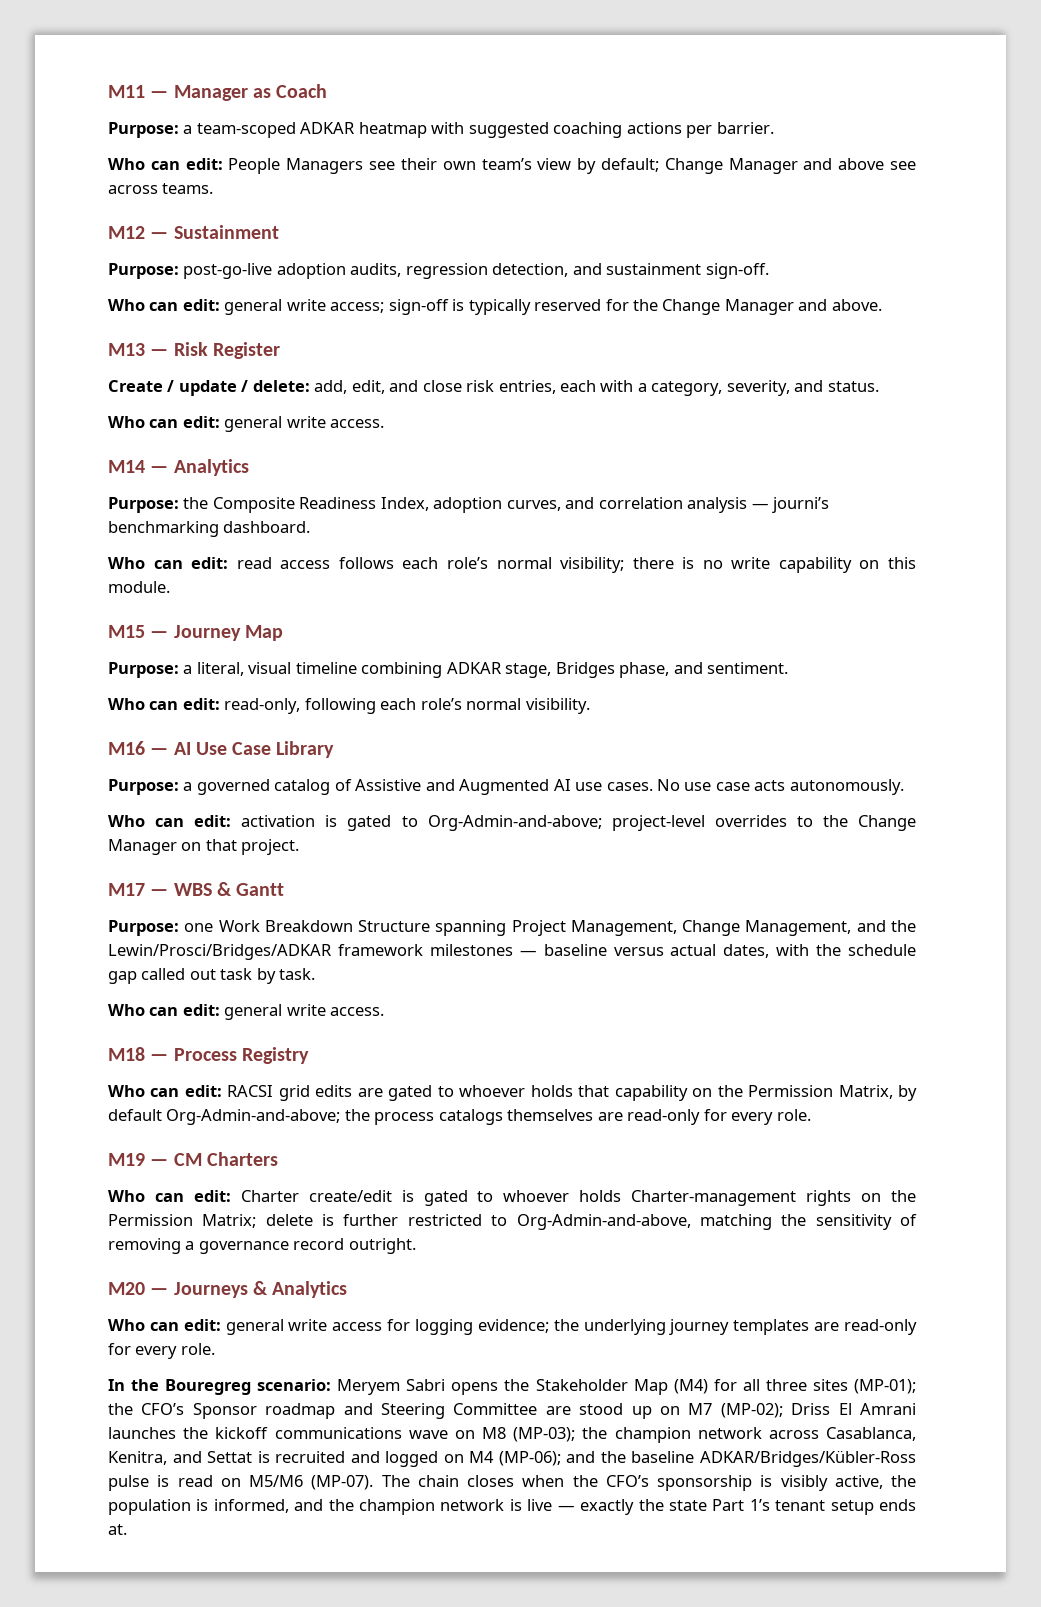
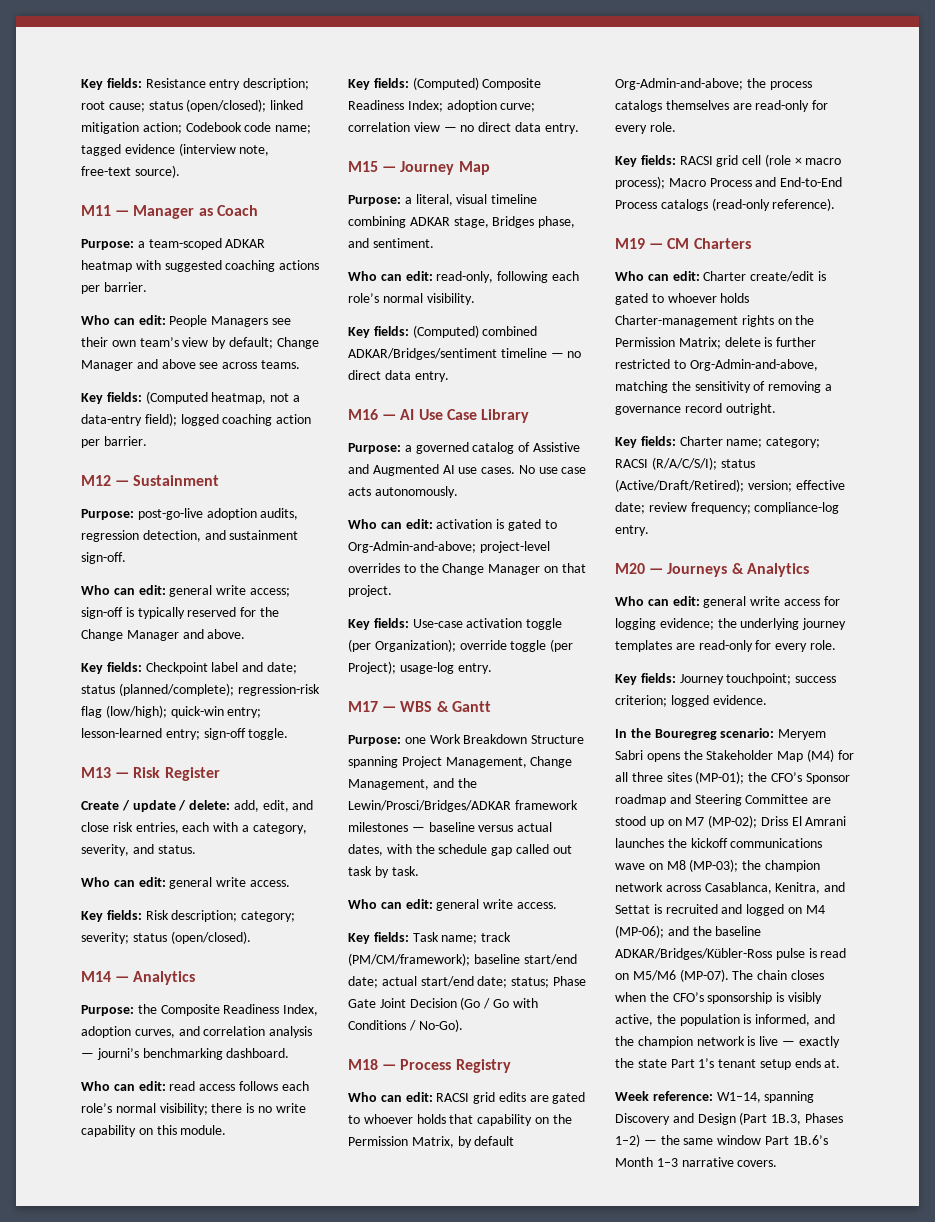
+ Key fields: Resistance entry description; root cause; status (open/closed); linked mitigation action; Codebook code name; tagged evidence (interview note, free-text source).
+ Key fields: (Computed heatmap, not a data-entry field); logged coaching action per barrier.
+ Key fields: Checkpoint label and date; status (planned/complete); regression-risk flag (low/high); quick-win entry; lesson-learned entry; sign-off toggle.
+ Key fields: Risk description; category; severity; status (open/closed).
+ Key fields: (Computed) Composite Readiness Index; adoption curve; correlation view — no direct data entry.
+ Key fields: (Computed) combined ADKAR/Bridges/sentiment timeline — no direct data entry.
+ Key fields: Use-case activation toggle (per Organization); override toggle (per Project); usage-log entry.
+ Key fields: Task name; track (PM/CM/framework); baseline start/end date; actual start/end date; status; Phase Gate Joint Decision (Go / Go with Conditions / No-Go).
+ Key fields: RACSI grid cell (role × macro process); Macro Process and End-to-End Process catalogs (read-only reference).
+ Key fields: Charter name; category; RACSI (R/A/C/S/I); status (Active/Draft/Retired); version; effective date; review frequency; compliance-log entry.
+ Key fields: Journey touchpoint; success criterion; logged evidence.
+ Week reference: W1–14, spanning Discovery and Design (Part 1B.3, Phases 1–2) — the same window Part 1B.6’s Month 1–3 narrative covers.

